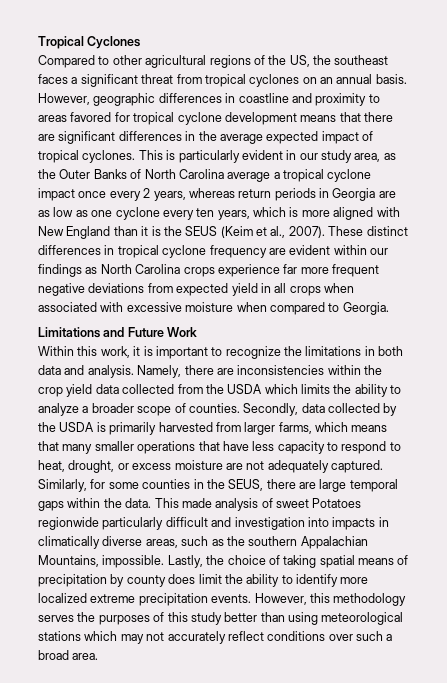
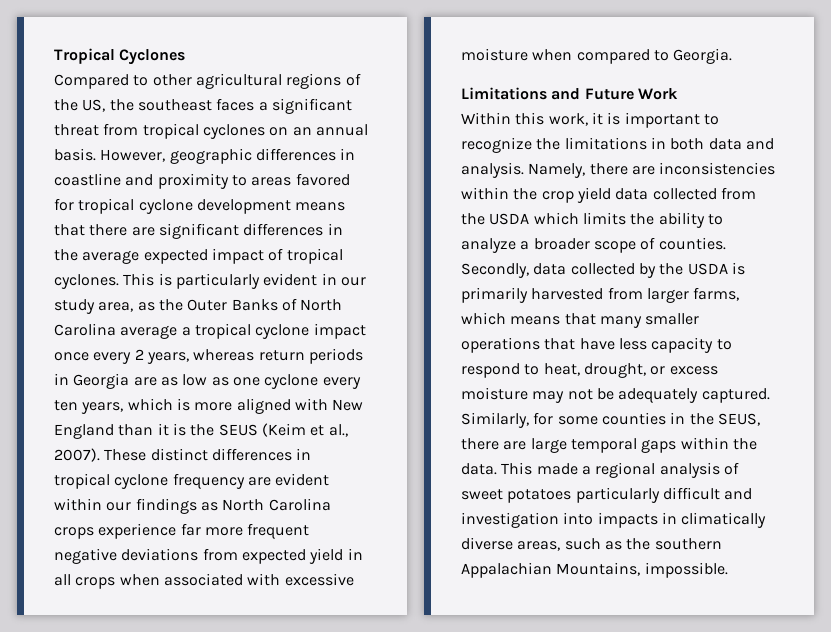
- Secondly, data collected by the USDA is primarily harvested from larger farms, which means that many smaller operations that have less capacity to respond to heat, drought, or excess moisture are not adequately captured.
+ Secondly, data collected by the USDA is primarily harvested from larger farms, which means that many smaller operations that have less capacity to respond to heat, drought, or excess moisture may not be adequately captured.
- This made analysis of sweet Potatoes regionwide particularly difficult and investigation into impacts in climatically diverse areas, such as the southern Appalachian Mountains, impossible. Lastly, the choice of taking spatial means of precipitation by county does limit the ability to identify more localized extreme precipitation events. However, this methodology serves the purposes of this study better than using meteorological stations which may not accurately reflect conditions over such a broad area.
+ This made a regional analysis of sweet potatoes particularly difficult and investigation into impacts in climatically diverse areas, such as the southern Appalachian Mountains, impossible.

